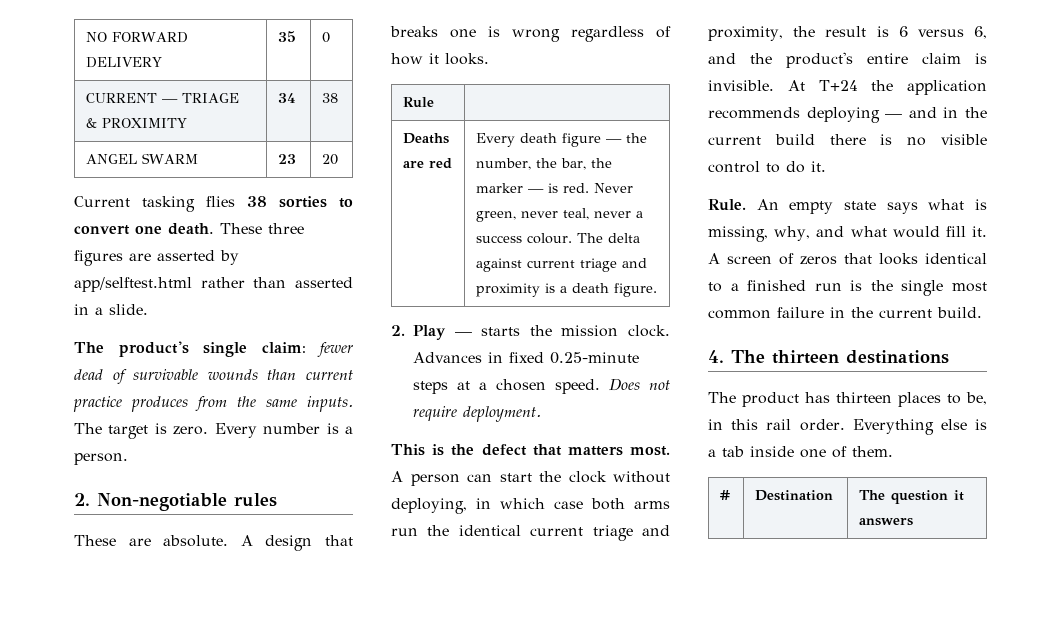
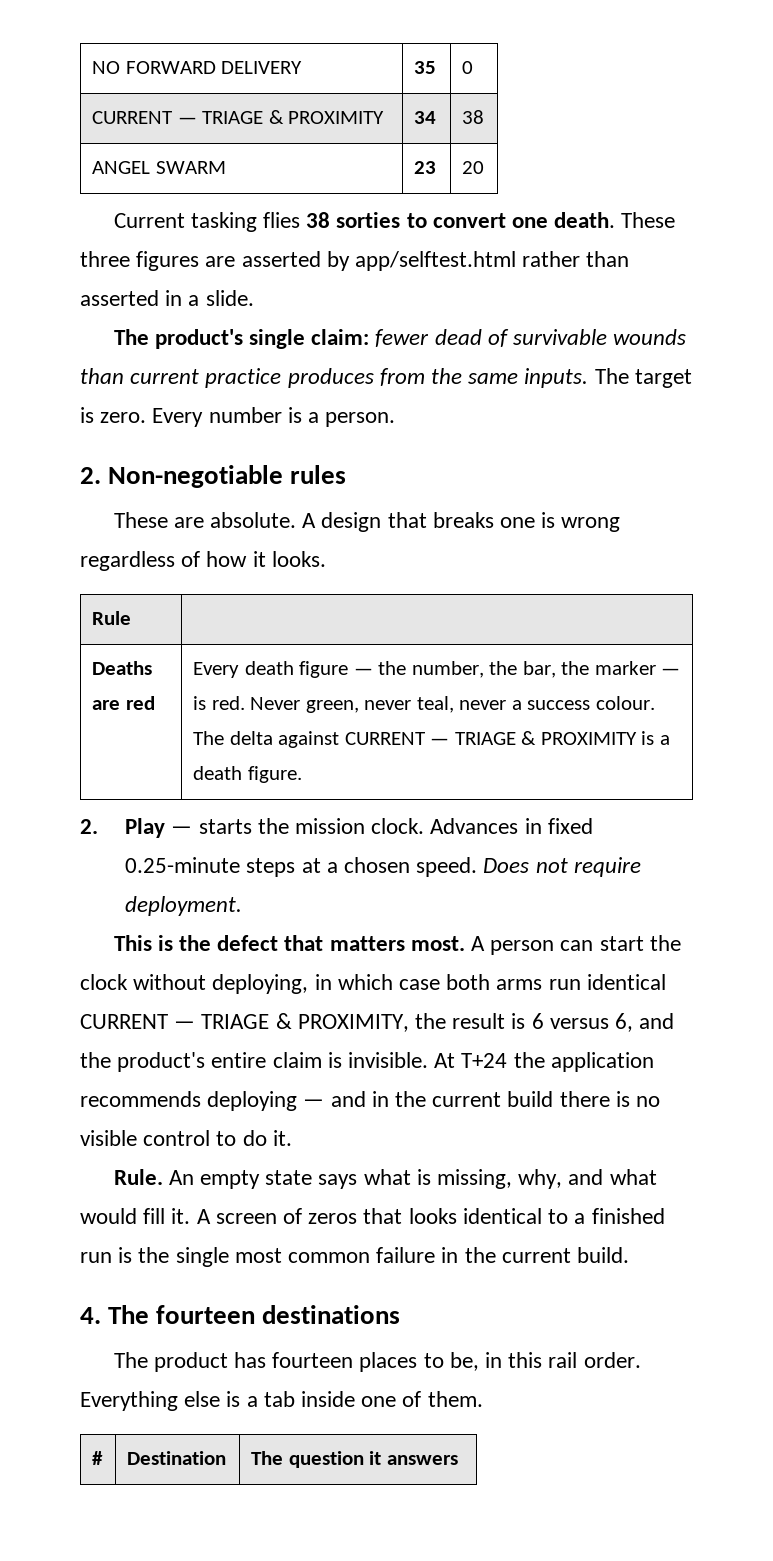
- Deaths are red | Every death figure — the number, the bar, the marker — is red. Never green, never teal, never a success colour. The delta against current triage and proximity is a death figure.
+ Deaths are red | Every death figure — the number, the bar, the marker — is red. Never green, never teal, never a success colour. The delta against CURRENT — TRIAGE & PROXIMITY is a death figure.
- A person can start the clock without deploying, in which case both arms run the identical current triage and proximity, the result is 6 versus 6, and the product's entire claim is invisible.
+ A person can start the clock without deploying, in which case both arms run identical CURRENT — TRIAGE & PROXIMITY, the result is 6 versus 6, and the product's entire claim is invisible.
- 4. The thirteen destinations
+ 4. The fourteen destinations
- The product has thirteen places to be, in this rail order.
+ The product has fourteen places to be, in this rail order.

